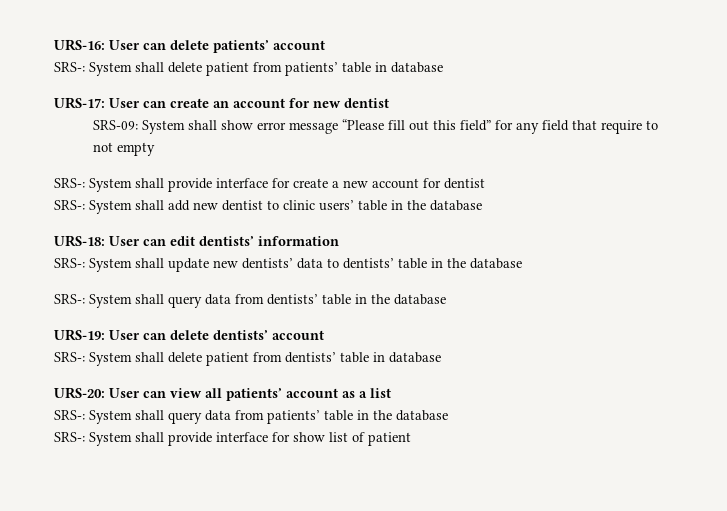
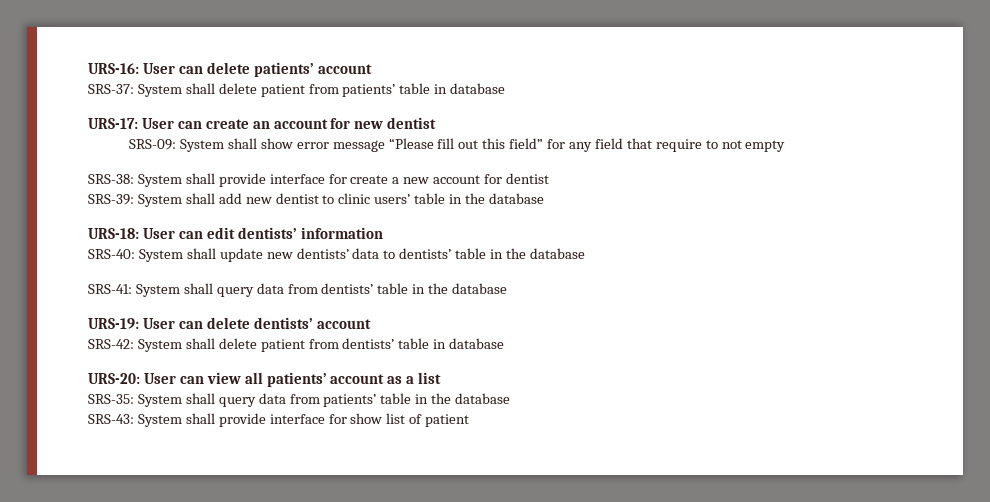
- SRS-: System shall delete patient from patients’ table in database
+ SRS-37: System shall delete patient from patients’ table in database
- SRS-: System shall provide interface for create a new account for dentist
+ SRS-38: System shall provide interface for create a new account for dentist
- SRS-: System shall add new dentist to clinic users’ table in the database
+ SRS-39: System shall add new dentist to clinic users’ table in the database
- SRS-: System shall update new dentists’ data to dentists’ table in the database
+ SRS-40: System shall update new dentists’ data to dentists’ table in the database
- SRS-: System shall query data from dentists’ table in the database
+ SRS-41: System shall query data from dentists’ table in the database
- SRS-: System shall delete patient from dentists’ table in database
+ SRS-42: System shall delete patient from dentists’ table in database
- SRS-: System shall query data from patients’ table in the database
+ SRS-35: System shall query data from patients’ table in the database
- SRS-: System shall provide interface for show list of patient
+ SRS-43: System shall provide interface for show list of patient

